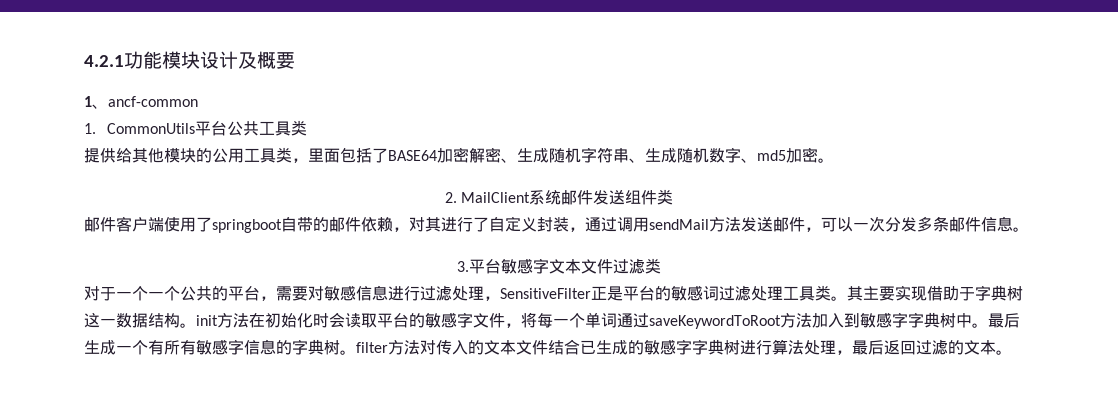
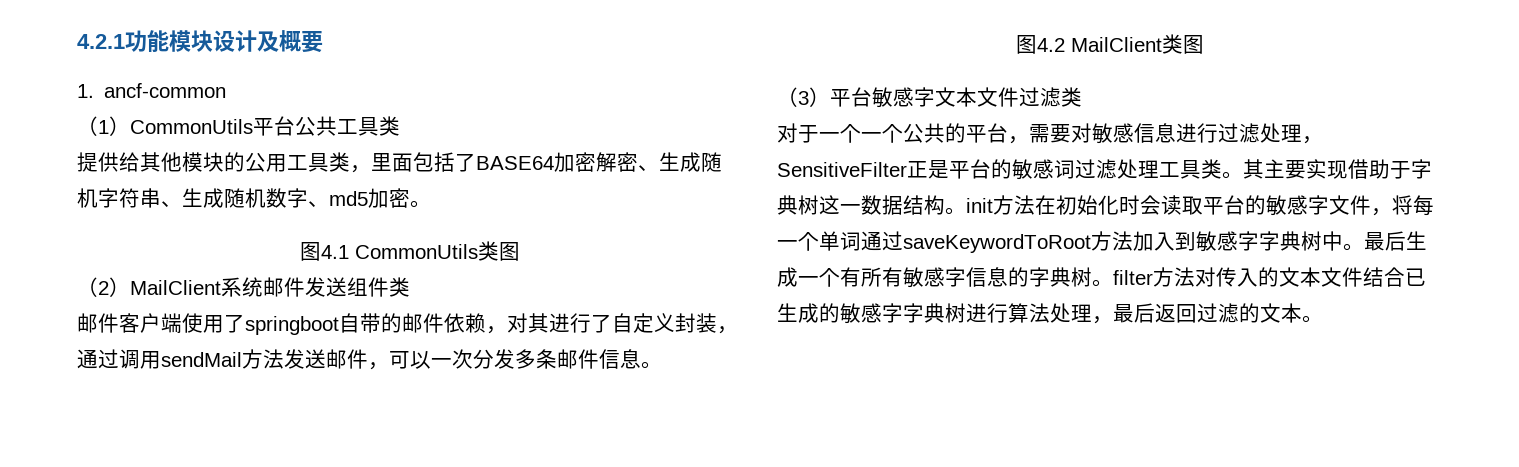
- 1、ancf-common
+ 1. ancf-common
- 1. CommonUtils平台公共工具类
+ （1）CommonUtils平台公共工具类
- 2. MailClient系统邮件发送组件类
+ 图4.1 CommonUtils类图
+ （2）MailClient系统邮件发送组件类
- 3.平台敏感字文本文件过滤类
+ 图4.2 MailClient类图
+ （3）平台敏感字文本文件过滤类

